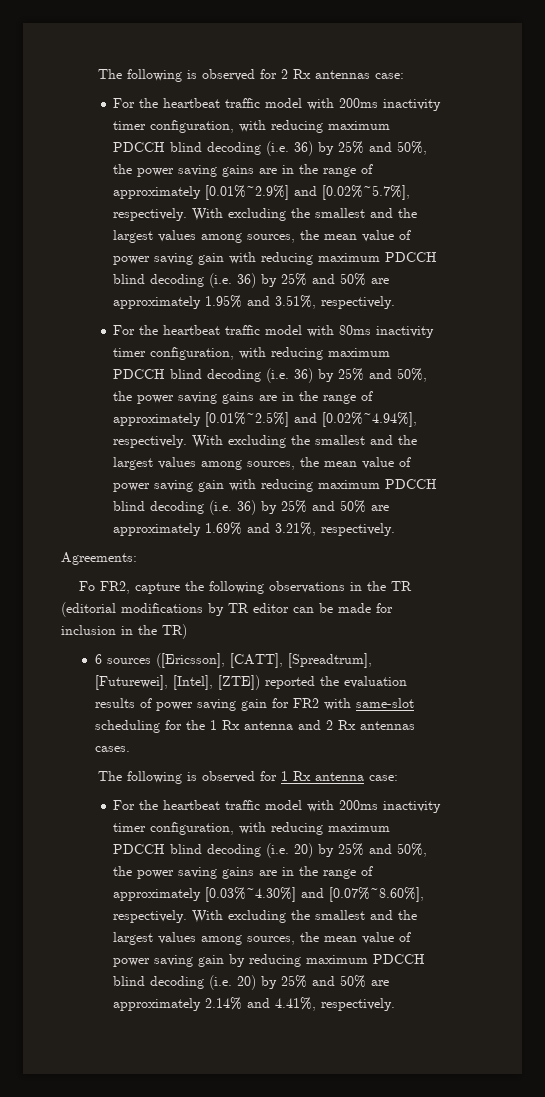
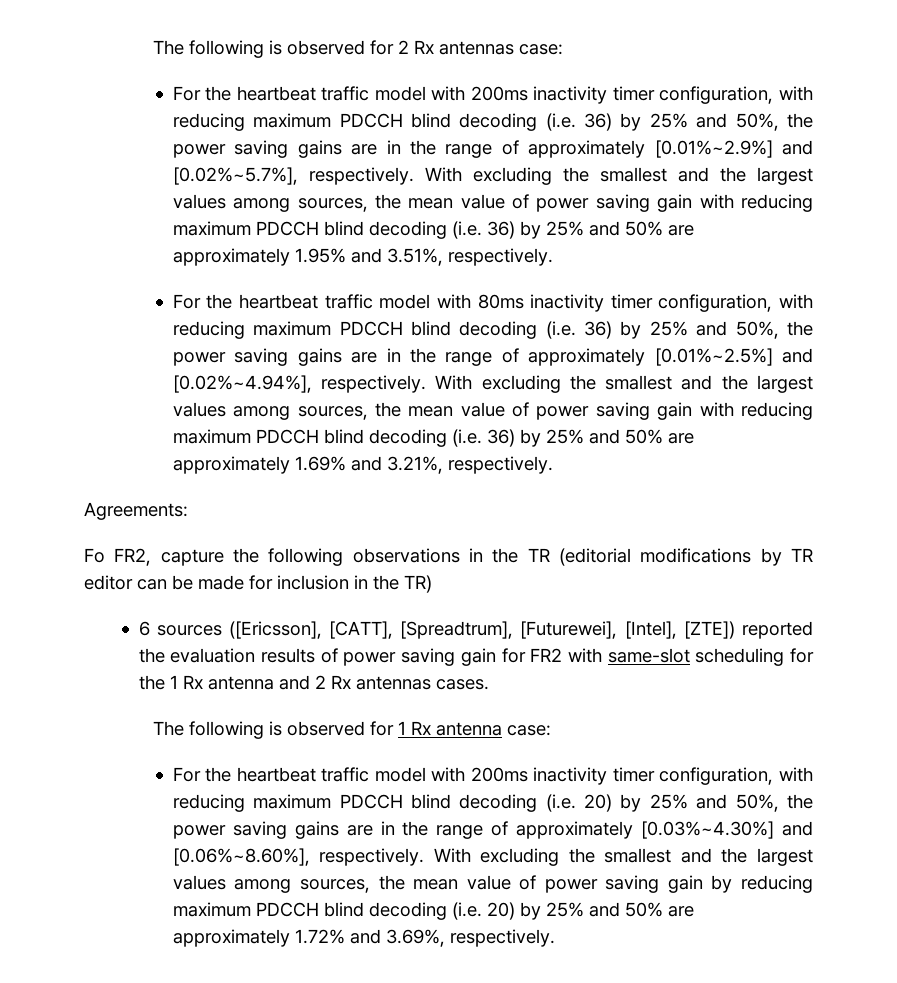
- For the heartbeat traffic model with 200ms inactivity timer configuration, with reducing maximum PDCCH blind decoding (i.e. 20) by 25% and 50%, the power saving gains are in the range of approximately [0.03%~4.30%] and [0.07%~8.60%], respectively.
+ For the heartbeat traffic model with 200ms inactivity timer configuration, with reducing maximum PDCCH blind decoding (i.e. 20) by 25% and 50%, the power saving gains are in the range of approximately [0.03%~4.30%] and [0.06%~8.60%], respectively.
- With excluding the smallest and the largest values among sources, the mean value of power saving gain by reducing maximum PDCCH blind decoding (i.e. 20) by 25% and 50% are approximately 2.14% and 4.41%, respectively.
+ With excluding the smallest and the largest values among sources, the mean value of power saving gain by reducing maximum PDCCH blind decoding (i.e. 20) by 25% and 50% are approximately 1.72% and 3.69%, respectively.

